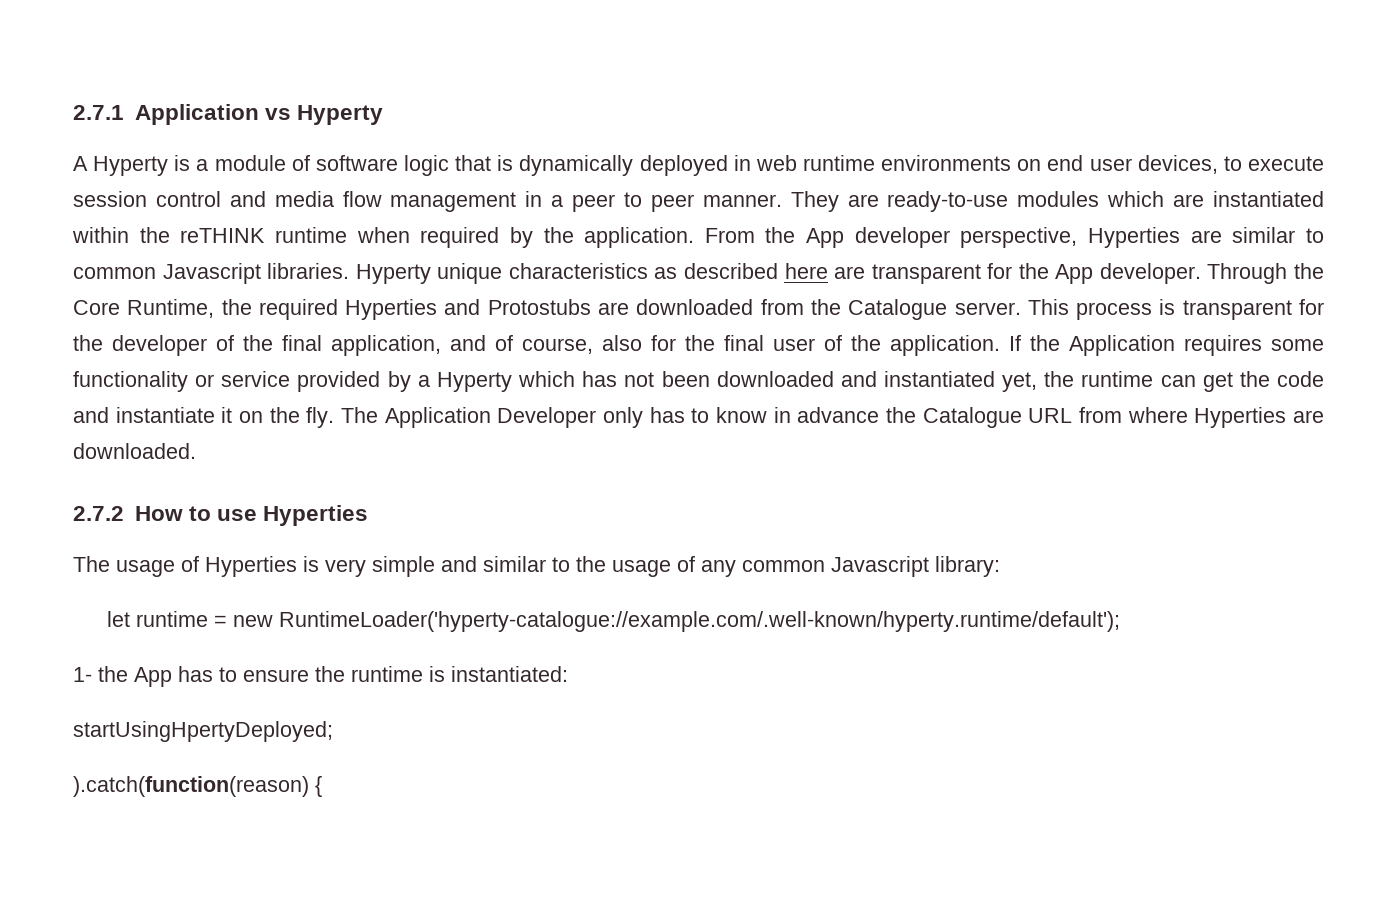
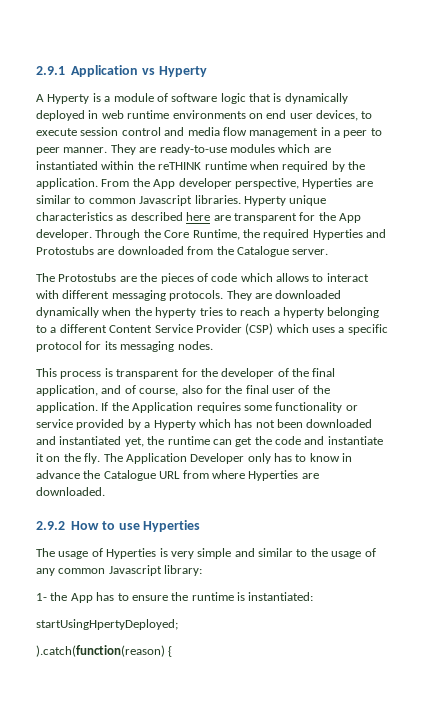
- 2.7.1 Application vs Hyperty
+ 2.9.1 Application vs Hyperty
- Through the Core Runtime, the required Hyperties and Protostubs are downloaded from the Catalogue server. This process is transparent for the developer of the final application, and of course, also for the final user of the application.
+ Through the Core Runtime, the required Hyperties and Protostubs are downloaded from the Catalogue server.
+ The Protostubs are the pieces of code which allows to interact with different messaging protocols. They are downloaded dynamically when the hyperty tries to reach a hyperty belonging to a different Content Service Provider (CSP) which uses a specific protocol for its messaging nodes.
+ This process is transparent for the developer of the final application, and of course, also for the final user of the application.
- 2.7.2 How to use Hyperties
+ 2.9.2 How to use Hyperties
- let runtime = new RuntimeLoader('hyperty-catalogue://example.com/.well-known/hyperty.runtime/default');

